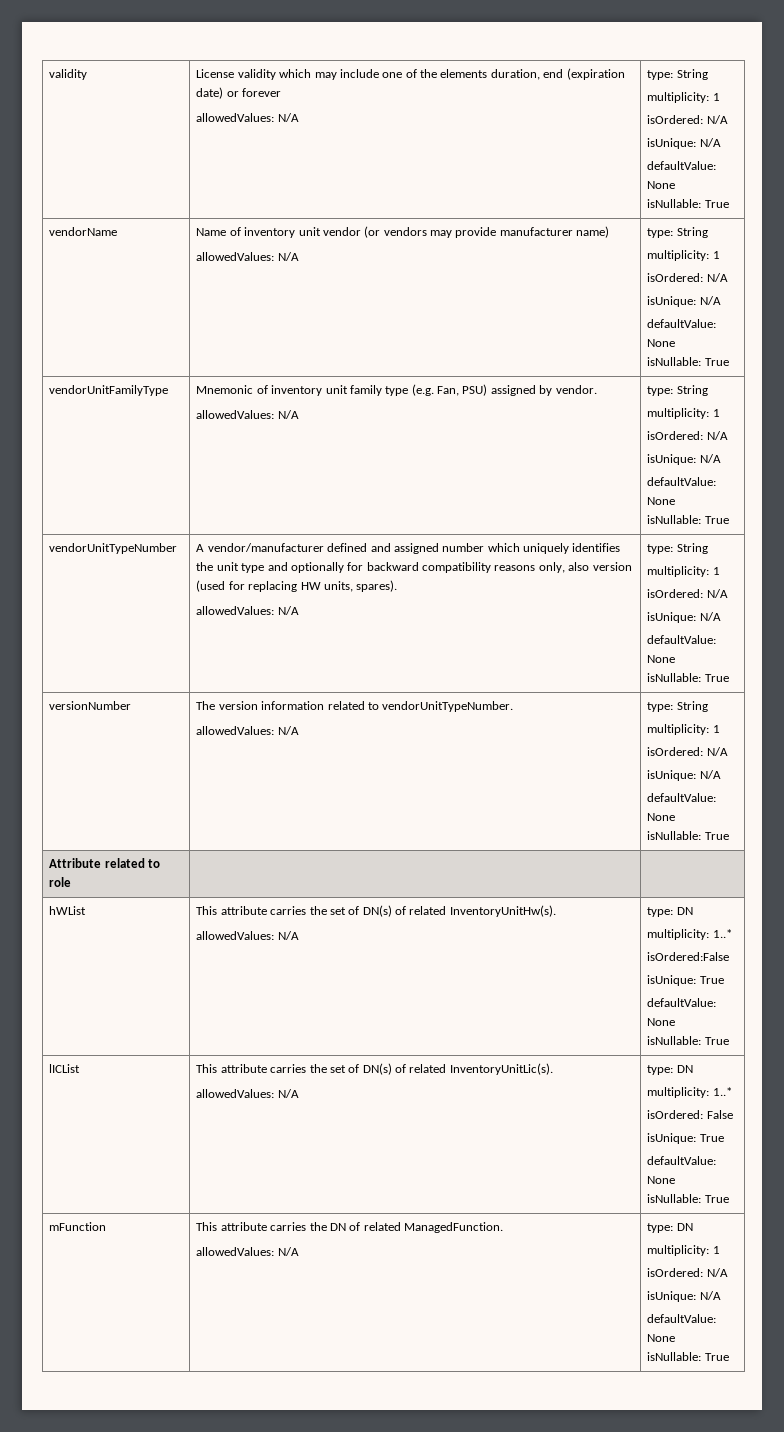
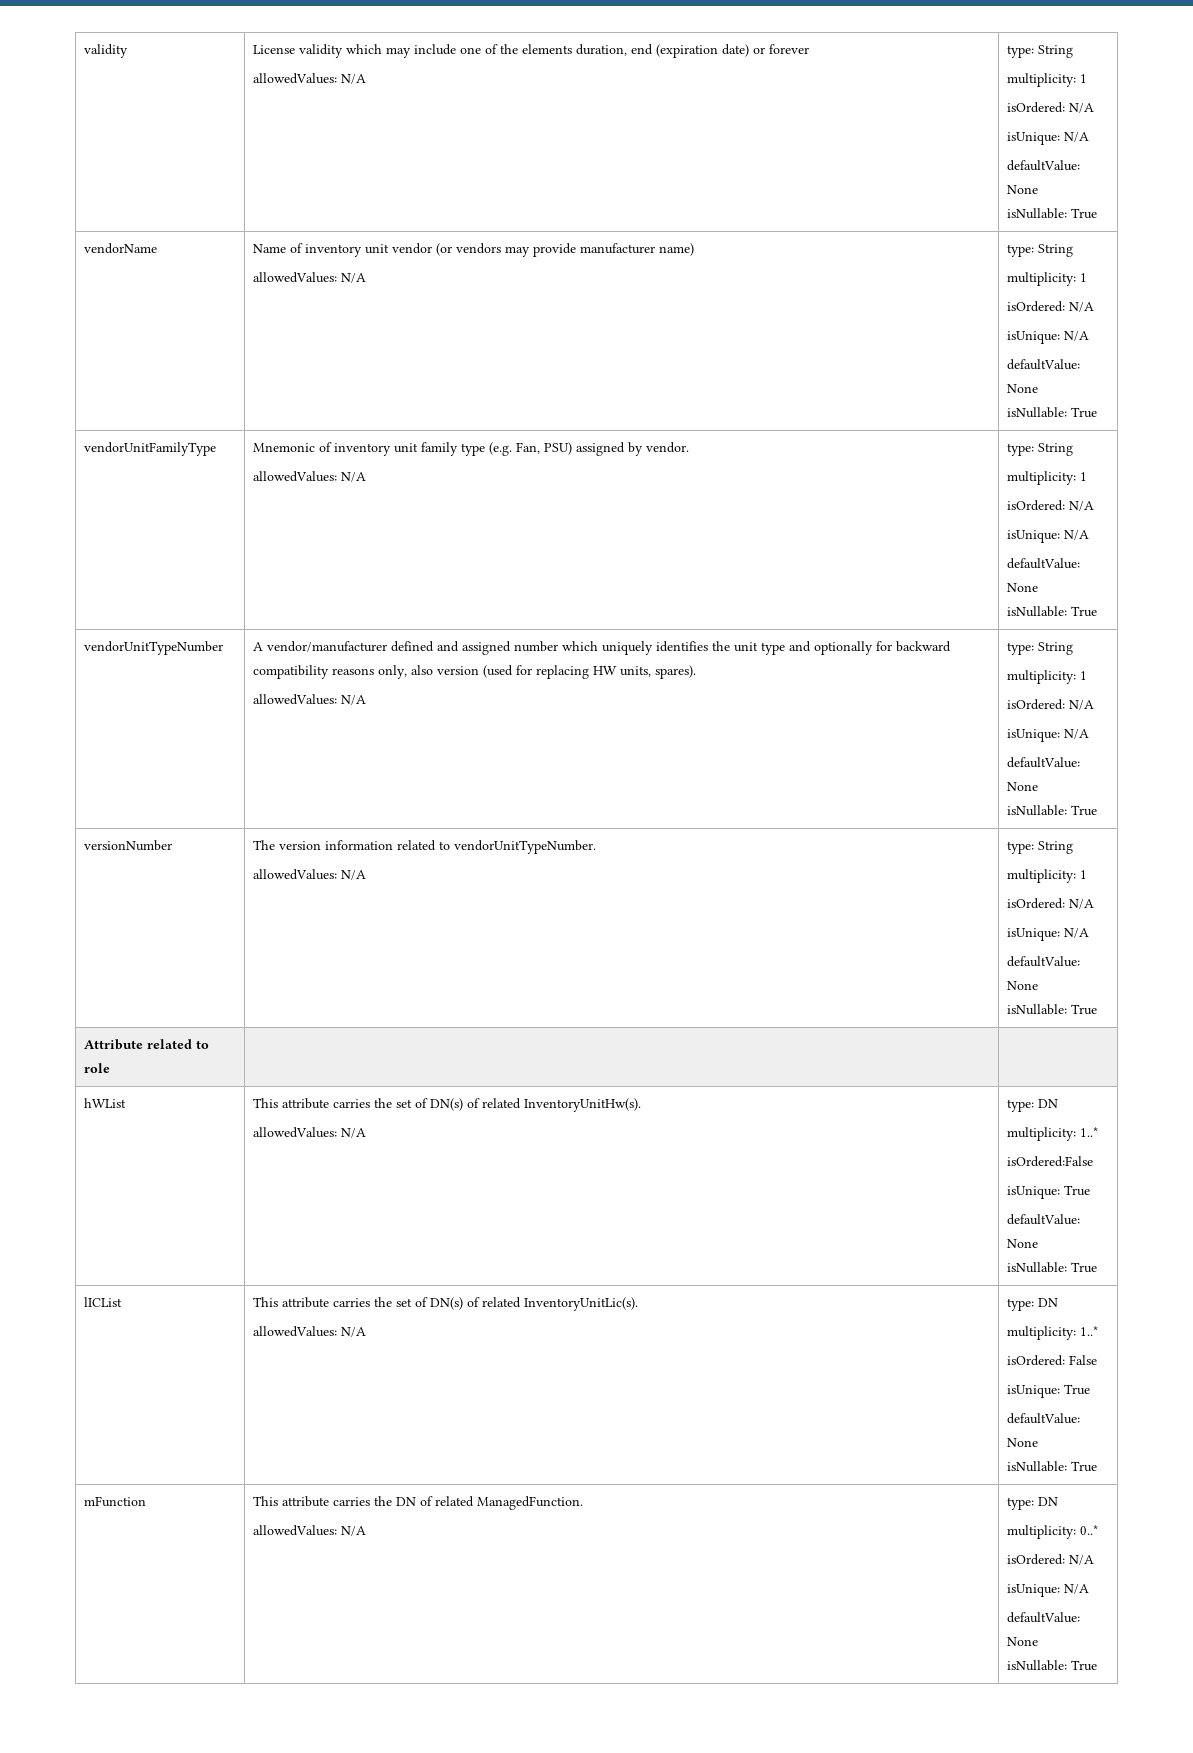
  mFunction | This attribute carries the DN of related ManagedFunction.
  allowedValues: N/A | type: DN
- multiplicity: 1
+ multiplicity: 0..*

